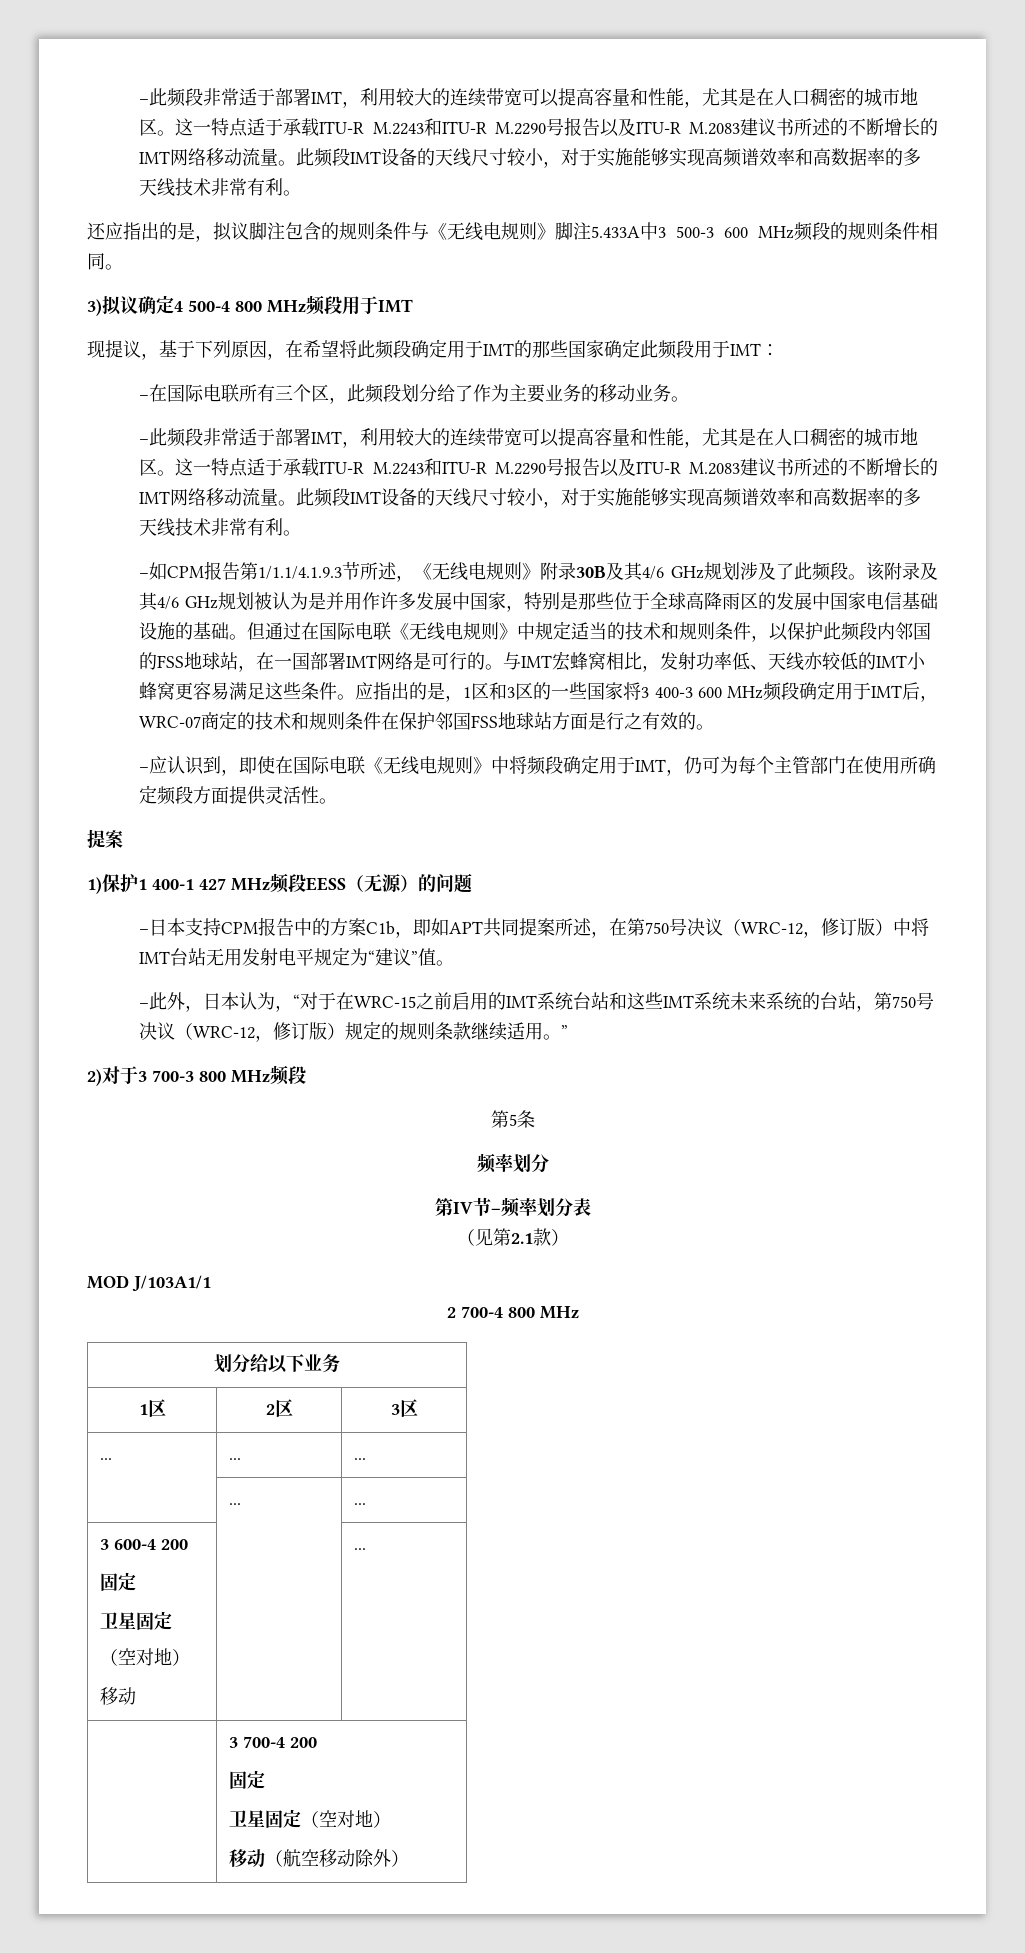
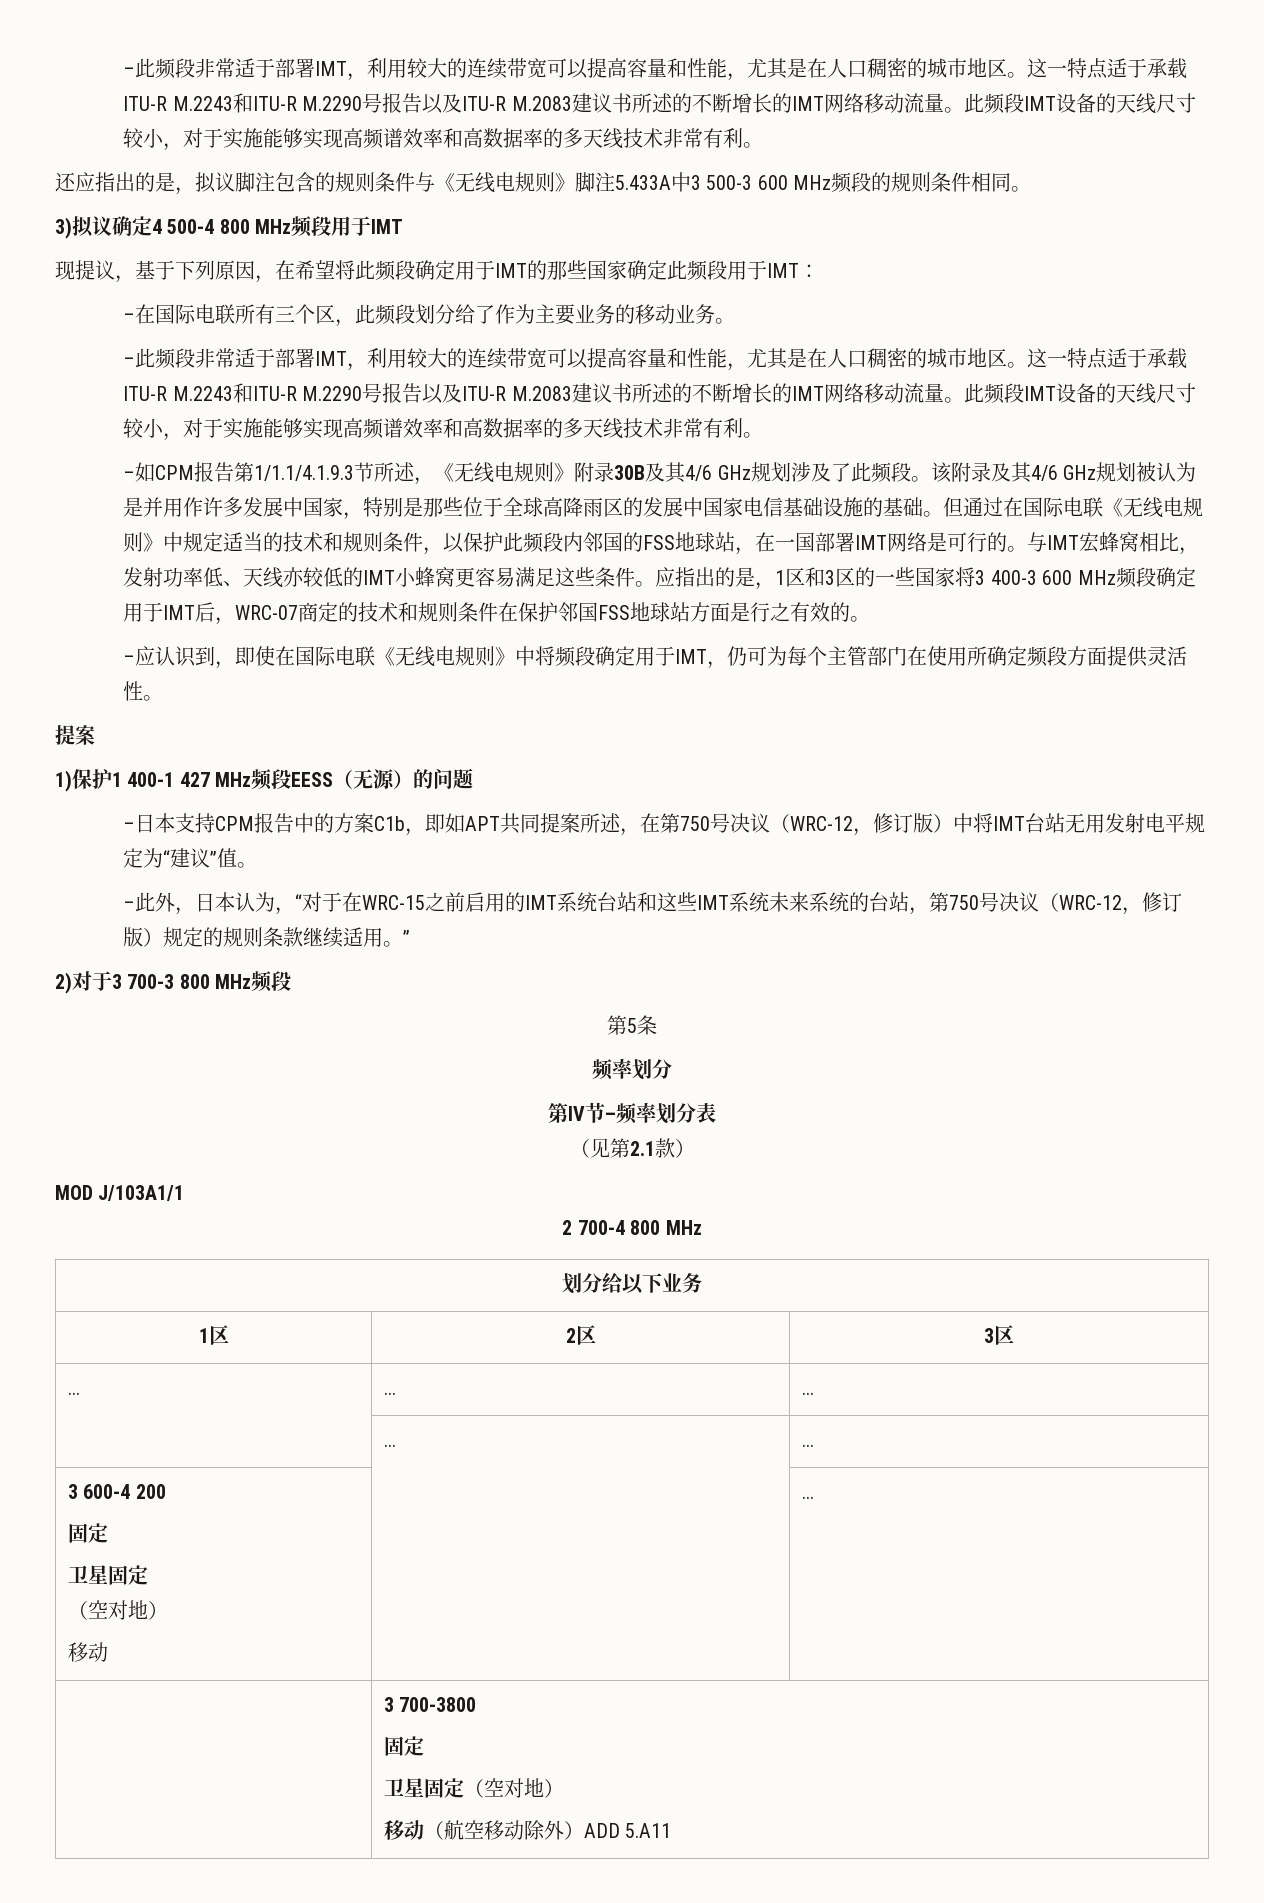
- | 3 700-4 200
+ | 3 700-3800
  固定
  卫星固定（空对地）
- 移动（航空移动除外）
+ 移动（航空移动除外）ADD 5.A11

